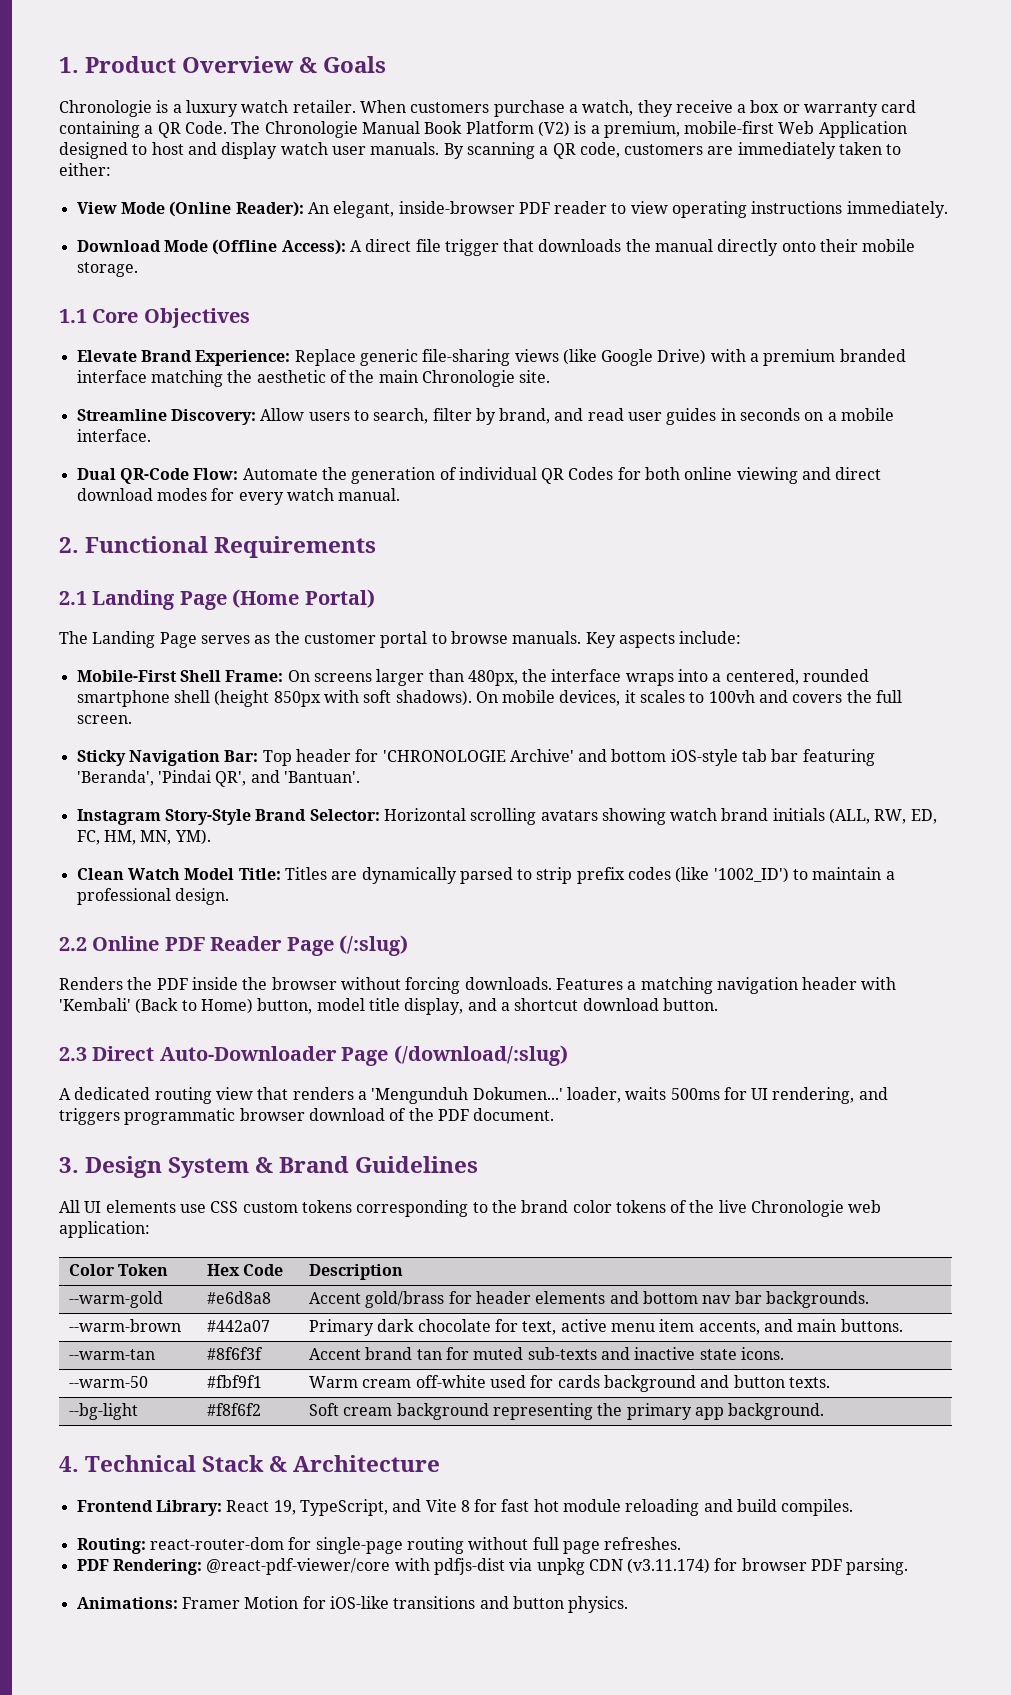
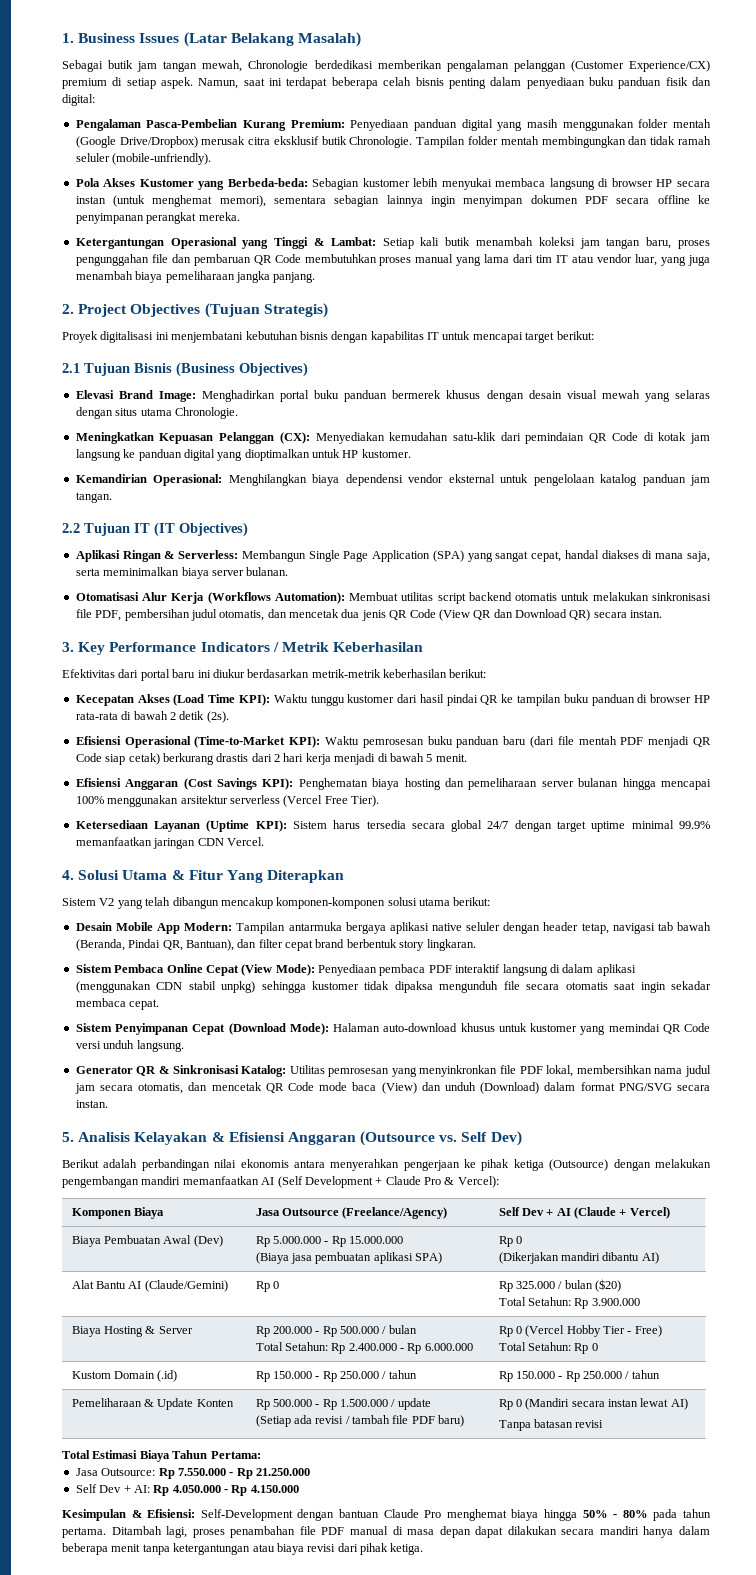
- 1. Product Overview & Goals
- Chronologie is a luxury watch retailer. When customers purchase a watch, they receive a box or warranty card containing a QR Code. The Chronologie Manual Book Platform (V2) is a premium, mobile-first Web Application designed to host and display watch user manuals. By scanning a QR code, customers are immediately taken to either:
- View Mode (Online Reader): An elegant, inside-browser PDF reader to view operating instructions immediately.
- Download Mode (Offline Access): A direct file trigger that downloads the manual directly onto their mobile storage.
- 1.1 Core Objectives
- Elevate Brand Experience: Replace generic file-sharing views (like Google Drive) with a premium branded interface matching the aesthetic of the main Chronologie site.
- Streamline Discovery: Allow users to search, filter by brand, and read user guides in seconds on a mobile interface.
- Dual QR-Code Flow: Automate the generation of individual QR Codes for both online viewing and direct download modes for every watch manual.
- 2. Functional Requirements
- 2.1 Landing Page (Home Portal)
- The Landing Page serves as the customer portal to browse manuals. Key aspects include:
- Mobile-First Shell Frame: On screens larger than 480px, the interface wraps into a centered, rounded smartphone shell (height 850px with soft shadows). On mobile devices, it scales to 100vh and covers the full screen.
- Sticky Navigation Bar: Top header for 'CHRONOLOGIE Archive' and bottom iOS-style tab bar featuring 'Beranda', 'Pindai QR', and 'Bantuan'.
- Instagram Story-Style Brand Selector: Horizontal scrolling avatars showing watch brand initials (ALL, RW, ED, FC, HM, MN, YM).
- Clean Watch Model Title: Titles are dynamically parsed to strip prefix codes (like '1002_ID') to maintain a professional design.
- 2.2 Online PDF Reader Page (/:slug)
- Renders the PDF inside the browser without forcing downloads. Features a matching navigation header with 'Kembali' (Back to Home) button, model title display, and a shortcut download button.
- 2.3 Direct Auto-Downloader Page (/download/:slug)
- A dedicated routing view that renders a 'Mengunduh Dokumen...' loader, waits 500ms for UI rendering, and triggers programmatic browser download of the PDF document.
- 3. Design System & Brand Guidelines
- All UI elements use CSS custom tokens corresponding to the brand color tokens of the live Chronologie web application:
- Color Token | Hex Code | Description
- --warm-gold | #e6d8a8 | Accent gold/brass for header elements and bottom nav bar backgrounds.
- --warm-brown | #442a07 | Primary dark chocolate for text, active menu item accents, and main buttons.
- --warm-tan | #8f6f3f | Accent brand tan for muted sub-texts and inactive state icons.
- --warm-50 | #fbf9f1 | Warm cream off-white used for cards background and button texts.
- --bg-light | #f8f6f2 | Soft cream background representing the primary app background.
- 4. Technical Stack & Architecture
- Frontend Library: React 19, TypeScript, and Vite 8 for fast hot module reloading and build compiles.
- Routing: react-router-dom for single-page routing without full page refreshes.
- PDF Rendering: @react-pdf-viewer/core with pdfjs-dist via unpkg CDN (v3.11.174) for browser PDF parsing.
- Animations: Framer Motion for iOS-like transitions and button physics.
+ 1. Business Issues (Latar Belakang Masalah)
+ Sebagai butik jam tangan mewah, Chronologie berdedikasi memberikan pengalaman pelanggan (Customer Experience/CX) premium di setiap aspek. Namun, saat ini terdapat beberapa celah bisnis penting dalam penyediaan buku panduan fisik dan digital:
+ Pengalaman Pasca-Pembelian Kurang Premium: Penyediaan panduan digital yang masih menggunakan folder mentah (Google Drive/Dropbox) merusak citra eksklusif butik Chronologie. Tampilan folder mentah membingungkan dan tidak ramah seluler (mobile-unfriendly).
+ Pola Akses Kustomer yang Berbeda-beda: Sebagian kustomer lebih menyukai membaca langsung di browser HP secara instan (untuk menghemat memori), sementara sebagian lainnya ingin menyimpan dokumen PDF secara offline ke penyimpanan perangkat mereka.
+ Ketergantungan Operasional yang Tinggi & Lambat: Setiap kali butik menambah koleksi jam tangan baru, proses pengunggahan file dan pembaruan QR Code membutuhkan proses manual yang lama dari tim IT atau vendor luar, yang juga menambah biaya pemeliharaan jangka panjang.
+ 2. Project Objectives (Tujuan Strategis)
+ Proyek digitalisasi ini menjembatani kebutuhan bisnis dengan kapabilitas IT untuk mencapai target berikut:
+ 2.1 Tujuan Bisnis (Business Objectives)
+ Elevasi Brand Image: Menghadirkan portal buku panduan bermerek khusus dengan desain visual mewah yang selaras dengan situs utama Chronologie.
+ Meningkatkan Kepuasan Pelanggan (CX): Menyediakan kemudahan satu-klik dari pemindaian QR Code di kotak jam langsung ke panduan digital yang dioptimalkan untuk HP kustomer.
+ Kemandirian Operasional: Menghilangkan biaya dependensi vendor eksternal untuk pengelolaan katalog panduan jam tangan.
+ 2.2 Tujuan IT (IT Objectives)
+ Aplikasi Ringan & Serverless: Membangun Single Page Application (SPA) yang sangat cepat, handal diakses di mana saja, serta meminimalkan biaya server bulanan.
+ Otomatisasi Alur Kerja (Workflows Automation): Membuat utilitas script backend otomatis untuk melakukan sinkronisasi file PDF, pembersihan judul otomatis, dan mencetak dua jenis QR Code (View QR dan Download QR) secara instan.
+ 3. Key Performance Indicators / Metrik Keberhasilan
+ Efektivitas dari portal baru ini diukur berdasarkan metrik-metrik keberhasilan berikut:
+ Kecepatan Akses (Load Time KPI): Waktu tunggu kustomer dari hasil pindai QR ke tampilan buku panduan di browser HP rata-rata di bawah 2 detik (2s).
+ Efisiensi Operasional (Time-to-Market KPI): Waktu pemrosesan buku panduan baru (dari file mentah PDF menjadi QR Code siap cetak) berkurang drastis dari 2 hari kerja menjadi di bawah 5 menit.
+ Efisiensi Anggaran (Cost Savings KPI): Penghematan biaya hosting dan pemeliharaan server bulanan hingga mencapai 100% menggunakan arsitektur serverless (Vercel Free Tier).
+ Ketersediaan Layanan (Uptime KPI): Sistem harus tersedia secara global 24/7 dengan target uptime minimal 99.9% memanfaatkan jaringan CDN Vercel.
+ 4. Solusi Utama & Fitur Yang Diterapkan
+ Sistem V2 yang telah dibangun mencakup komponen-komponen solusi utama berikut:
+ Desain Mobile App Modern: Tampilan antarmuka bergaya aplikasi native seluler dengan header tetap, navigasi tab bawah (Beranda, Pindai QR, Bantuan), dan filter cepat brand berbentuk story lingkaran.
+ Sistem Pembaca Online Cepat (View Mode): Penyediaan pembaca PDF interaktif langsung di dalam aplikasi (menggunakan CDN stabil unpkg) sehingga kustomer tidak dipaksa mengunduh file secara otomatis saat ingin sekadar membaca cepat.
+ Sistem Penyimpanan Cepat (Download Mode): Halaman auto-download khusus untuk kustomer yang memindai QR Code versi unduh langsung.
+ Generator QR & Sinkronisasi Katalog: Utilitas pemrosesan yang menyinkronkan file PDF lokal, membersihkan nama judul jam secara otomatis, dan mencetak QR Code mode baca (View) dan unduh (Download) dalam format PNG/SVG secara instan.
+ 5. Analisis Kelayakan & Efisiensi Anggaran (Outsource vs. Self Dev)
+ Berikut adalah perbandingan nilai ekonomis antara menyerahkan pengerjaan ke pihak ketiga (Outsource) dengan melakukan pengembangan mandiri memanfaatkan AI (Self Development + Claude Pro & Vercel):
+ Komponen Biaya | Jasa Outsource (Freelance/Agency) | Self Dev + AI (Claude + Vercel)
+ Biaya Pembuatan Awal (Dev) | Rp 5.000.000 - Rp 15.000.000
+ (Biaya jasa pembuatan aplikasi SPA) | Rp 0
+ (Dikerjakan mandiri dibantu AI)
+ Alat Bantu AI (Claude/Gemini) | Rp 0 | Rp 325.000 / bulan ($20)
+ Total Setahun: Rp 3.900.000
+ Biaya Hosting & Server | Rp 200.000 - Rp 500.000 / bulan
+ Total Setahun: Rp 2.400.000 - Rp 6.000.000 | Rp 0 (Vercel Hobby Tier - Free)
+ Total Setahun: Rp 0
+ Kustom Domain (.id) | Rp 150.000 - Rp 250.000 / tahun | Rp 150.000 - Rp 250.000 / tahun
+ Pemeliharaan & Update Konten | Rp 500.000 - Rp 1.500.000 / update
+ (Setiap ada revisi / tambah file PDF baru) | Rp 0 (Mandiri secara instan lewat AI)
+ Tanpa batasan revisi
+ Total Estimasi Biaya Tahun Pertama:
+ Jasa Outsource: Rp 7.550.000 - Rp 21.250.000
+ Self Dev + AI: Rp 4.050.000 - Rp 4.150.000
+ Kesimpulan & Efisiensi: Self-Development dengan bantuan Claude Pro menghemat biaya hingga 50% - 80% pada tahun pertama. Ditambah lagi, proses penambahan file PDF manual di masa depan dapat dilakukan secara mandiri hanya dalam beberapa menit tanpa ketergantungan atau biaya revisi dari pihak ketiga.

